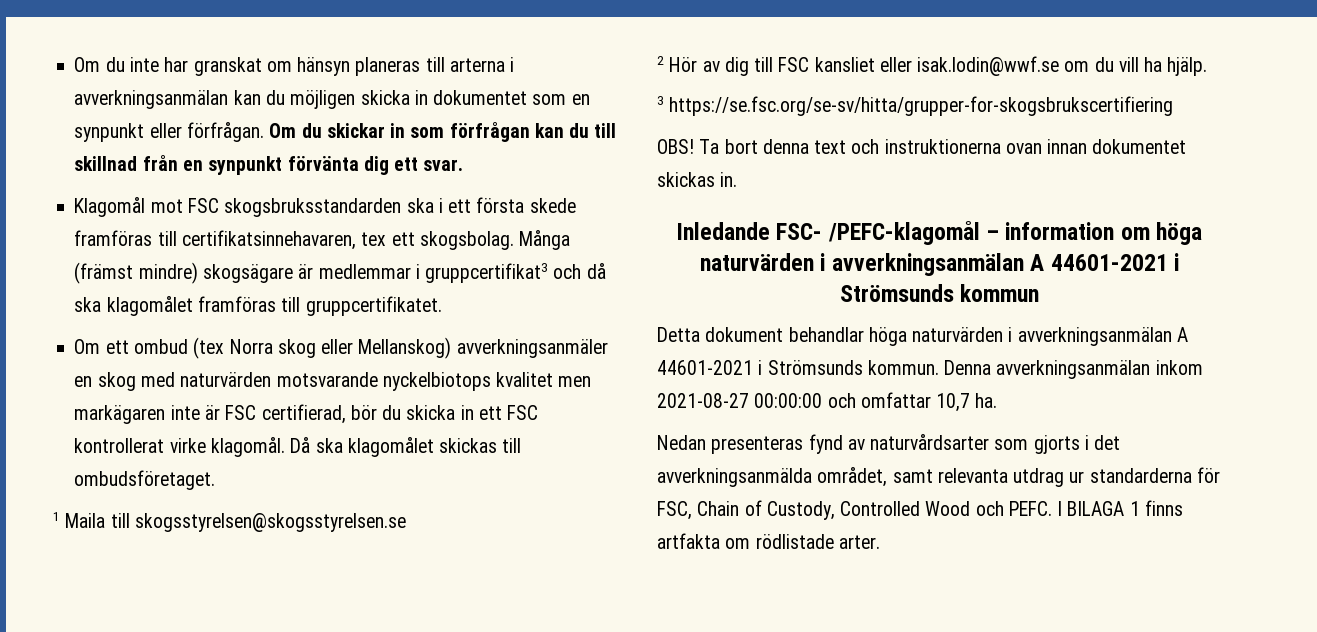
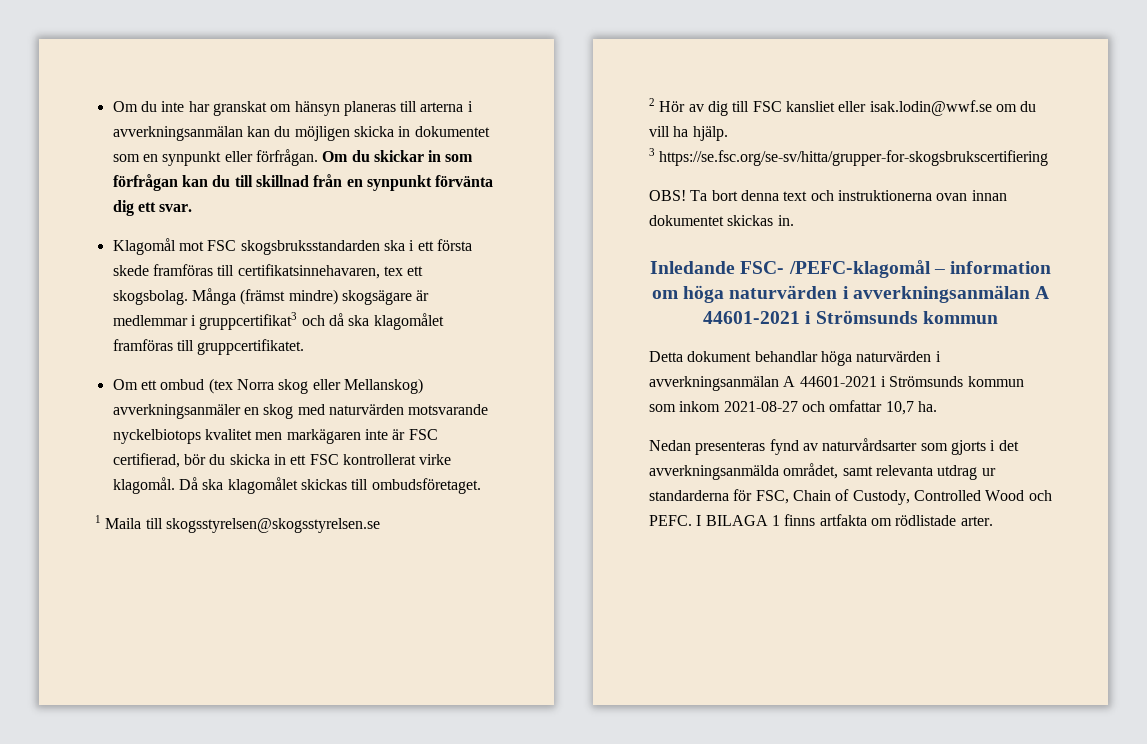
- Detta dokument behandlar höga naturvärden i avverkningsanmälan A 44601-2021 i Strömsunds kommun. Denna avverkningsanmälan inkom 2021-08-27 00:00:00 och omfattar 10,7 ha.
+ Detta dokument behandlar höga naturvärden i avverkningsanmälan A 44601-2021 i Strömsunds kommun som inkom 2021-08-27 och omfattar 10,7 ha.

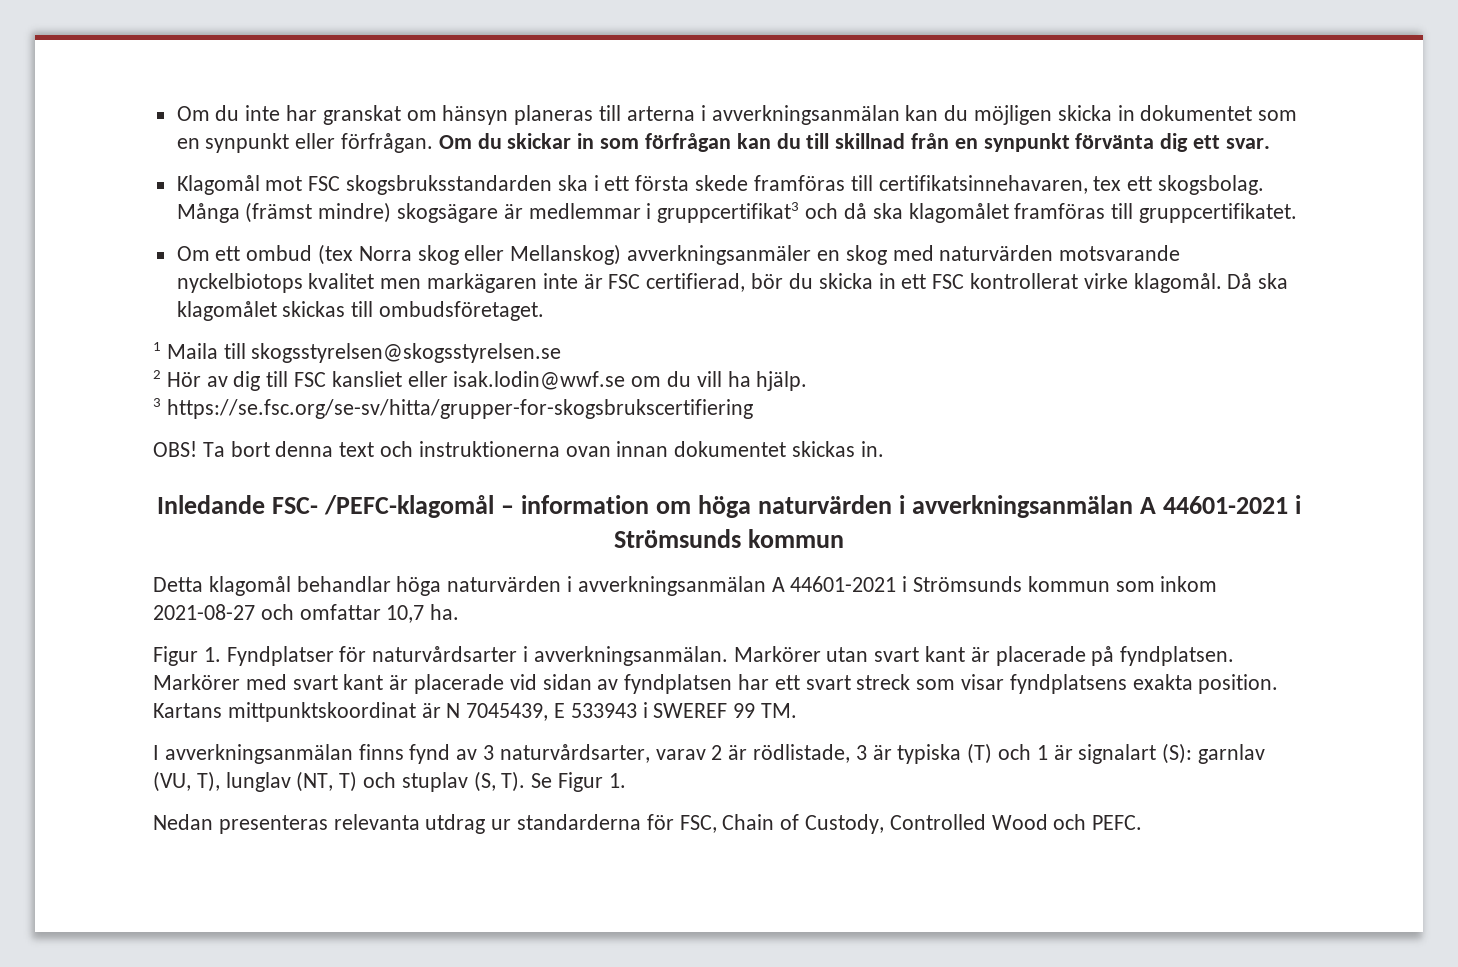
- Detta dokument behandlar höga naturvärden i avverkningsanmälan A 44601-2021 i Strömsunds kommun som inkom 2021-08-27 och omfattar 10,7 ha.
+ Detta klagomål behandlar höga naturvärden i avverkningsanmälan A 44601-2021 i Strömsunds kommun som inkom 2021-08-27 och omfattar 10,7 ha.
- Nedan presenteras fynd av naturvårdsarter som gjorts i det avverkningsanmälda området, samt relevanta utdrag ur standarderna för FSC, Chain of Custody, Controlled Wood och PEFC. I BILAGA 1 finns artfakta om rödlistade arter.
+ Figur 1. Fyndplatser för naturvårdsarter i avverkningsanmälan. Markörer utan svart kant är placerade på fyndplatsen. Markörer med svart kant är placerade vid sidan av fyndplatsen har ett svart streck som visar fyndplatsens exakta position. Kartans mittpunktskoordinat är N 7045439, E 533943 i SWEREF 99 TM.
+ I avverkningsanmälan finns fynd av 3 naturvårdsarter, varav 2 är rödlistade, 3 är typiska (T) och 1 är signalart (S): garnlav (VU, T), lunglav (NT, T) och stuplav (S, T). Se Figur 1.
+ Nedan presenteras relevanta utdrag ur standarderna för FSC, Chain of Custody, Controlled Wood och PEFC.

